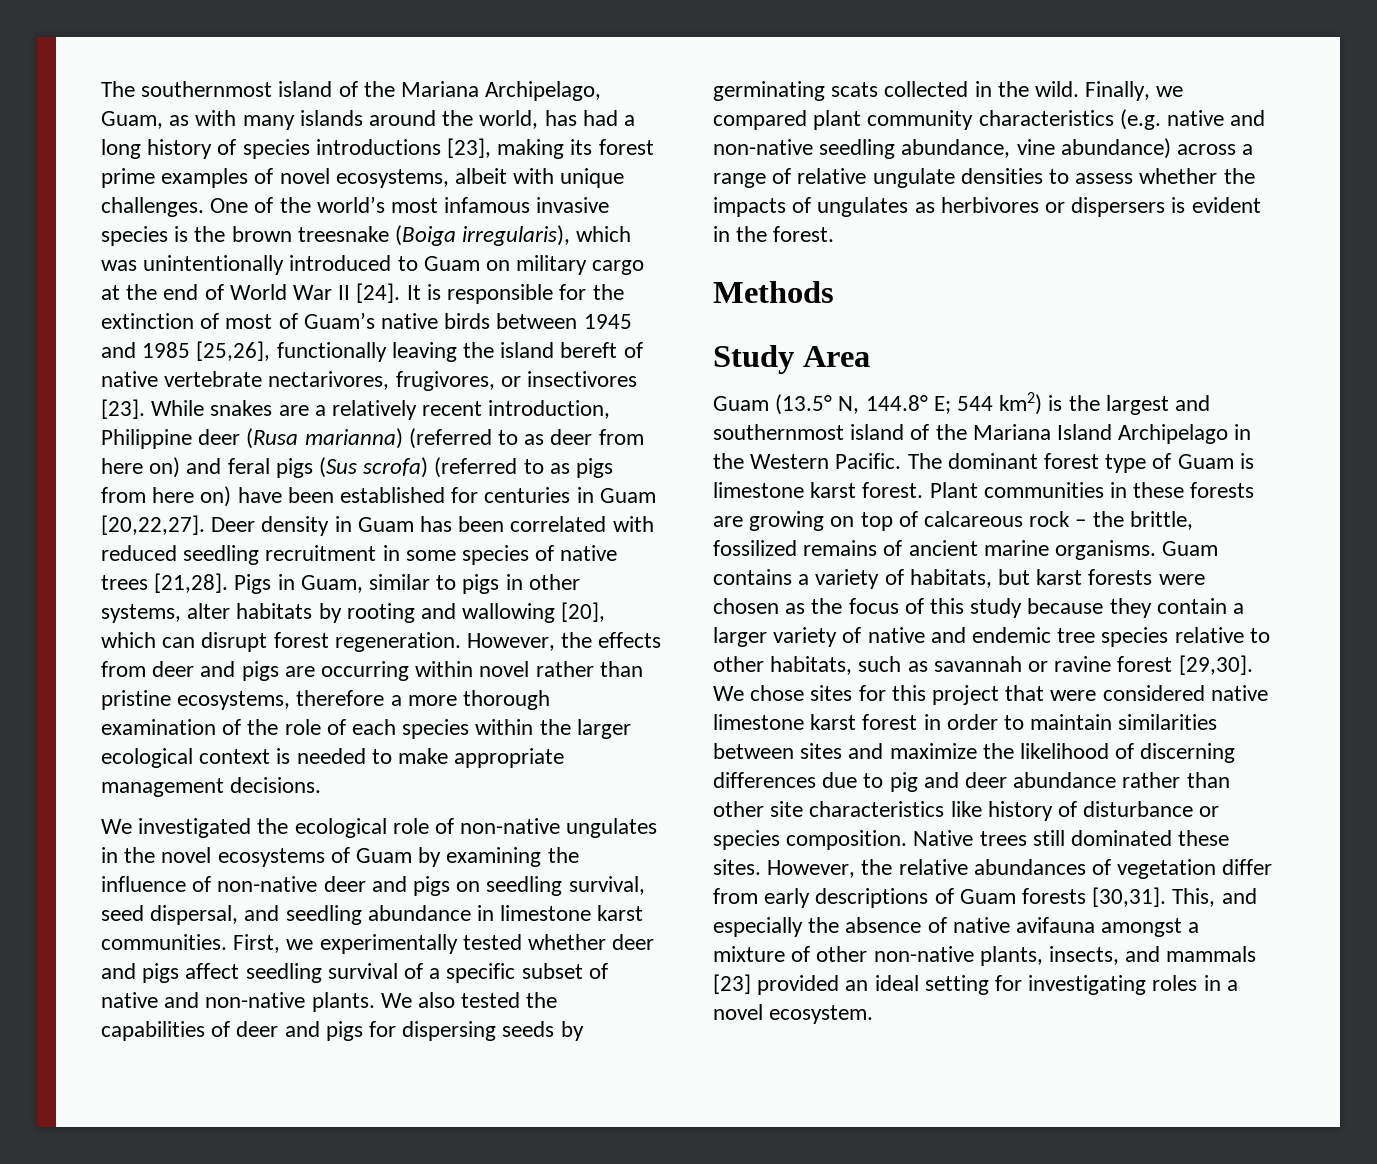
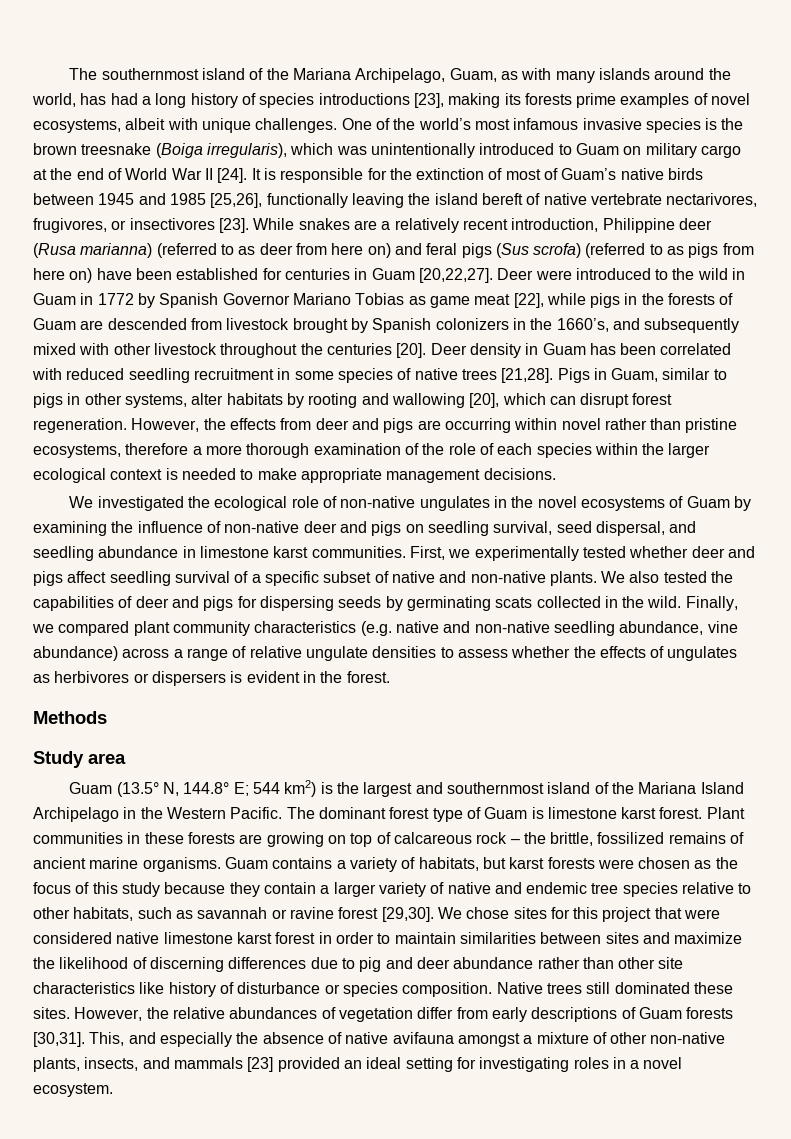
- The southernmost island of the Mariana Archipelago, Guam, as with many islands around the world, has had a long history of species introductions [23], making its forest prime examples of novel ecosystems, albeit with unique challenges.
+ The southernmost island of the Mariana Archipelago, Guam, as with many islands around the world, has had a long history of species introductions [23], making its forests prime examples of novel ecosystems, albeit with unique challenges.
- Deer density in Guam has been correlated with reduced seedling recruitment in some species of native trees [21,28].
+ Deer were introduced to the wild in Guam in 1772 by Spanish Governor Mariano Tobias as game meat [22], while pigs in the forests of Guam are descended from livestock brought by Spanish colonizers in the 1660’s, and subsequently mixed with other livestock throughout the centuries [20]. Deer density in Guam has been correlated with reduced seedling recruitment in some species of native trees [21,28].
- Finally, we compared plant community characteristics (e.g. native and non-native seedling abundance, vine abundance) across a range of relative ungulate densities to assess whether the impacts of ungulates as herbivores or dispersers is evident in the forest.
+ Finally, we compared plant community characteristics (e.g. native and non-native seedling abundance, vine abundance) across a range of relative ungulate densities to assess whether the effects of ungulates as herbivores or dispersers is evident in the forest.
- Study Area
+ Study area

